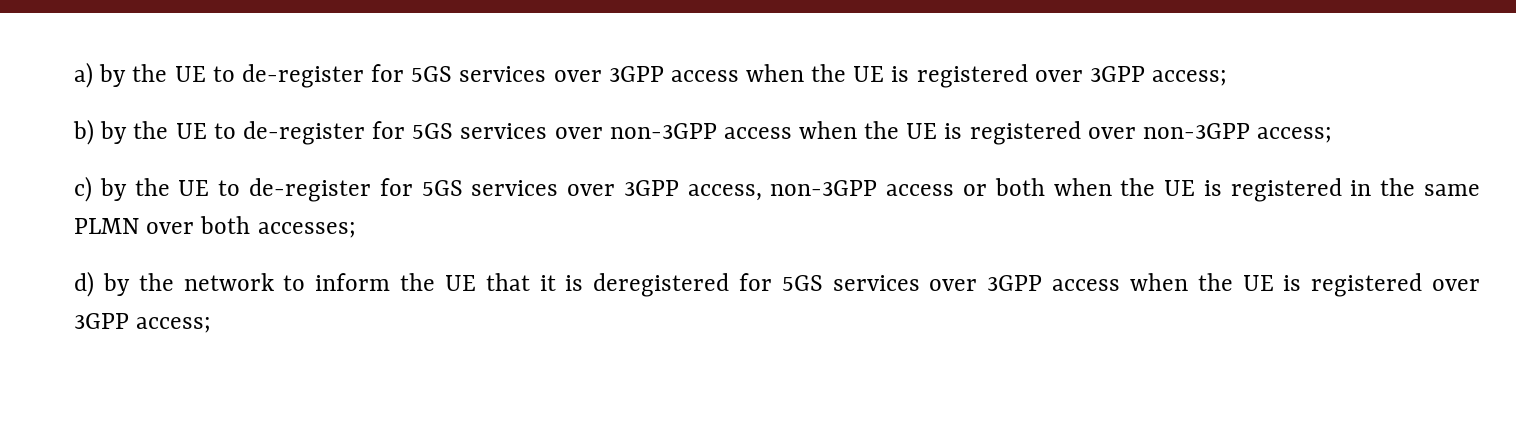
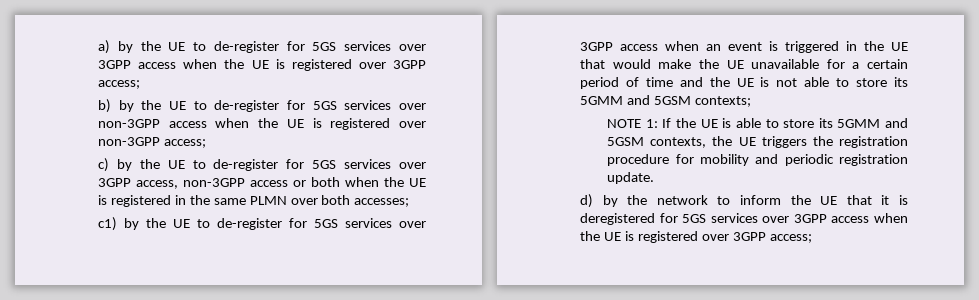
+ c1) by the UE to de-register for 5GS services over 3GPP access when an event is triggered in the UE that would make the UE unavailable for a certain period of time and the UE is not able to store its 5GMM and 5GSM contexts;
+ NOTE 1: If the UE is able to store its 5GMM and 5GSM contexts, the UE triggers the registration procedure for mobility and periodic registration update.

